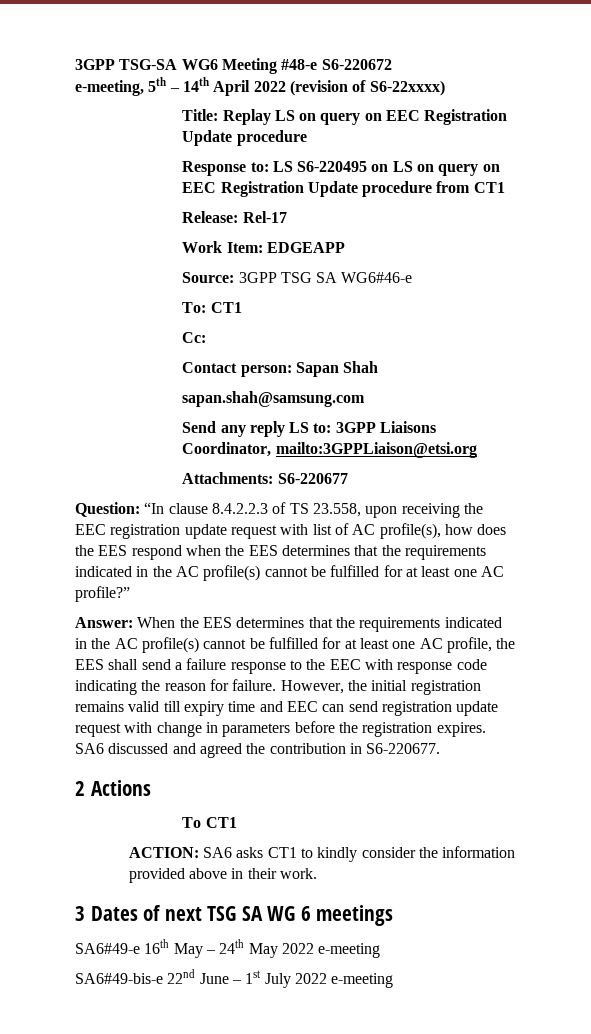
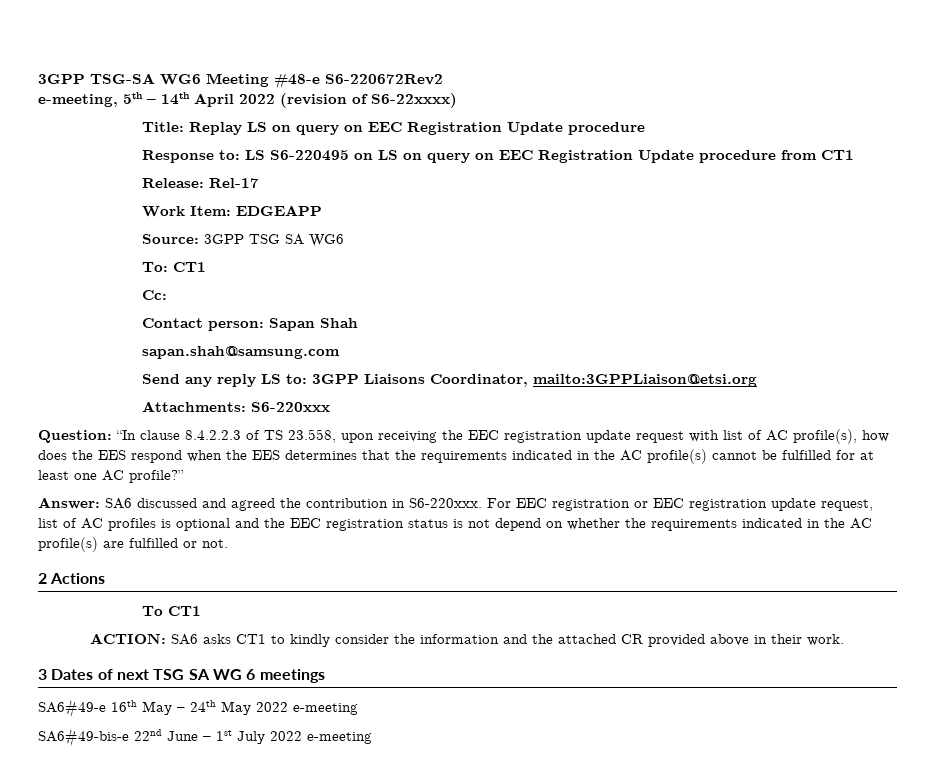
- 3GPP TSG-SA WG6 Meeting #48-e S6-220672
+ 3GPP TSG-SA WG6 Meeting #48-e S6-220672Rev2
- Source: 3GPP TSG SA WG6#46-e
+ Source: 3GPP TSG SA WG6
- Attachments: S6-220677
+ Attachments: S6-220xxx
- Answer: When the EES determines that the requirements indicated in the AC profile(s) cannot be fulfilled for at least one AC profile, the EES shall send a failure response to the EEC with response code indicating the reason for failure. However, the initial registration remains valid till expiry time and EEC can send registration update request with change in parameters before the registration expires. SA6 discussed and agreed the contribution in S6-220677.
+ Answer: SA6 discussed and agreed the contribution in S6-220xxx. For EEC registration or EEC registration update request, list of AC profiles is optional and the EEC registration status is not depend on whether the requirements indicated in the AC profile(s) are fulfilled or not.
- ACTION: SA6 asks CT1 to kindly consider the information provided above in their work.
+ ACTION: SA6 asks CT1 to kindly consider the information and the attached CR provided above in their work.

